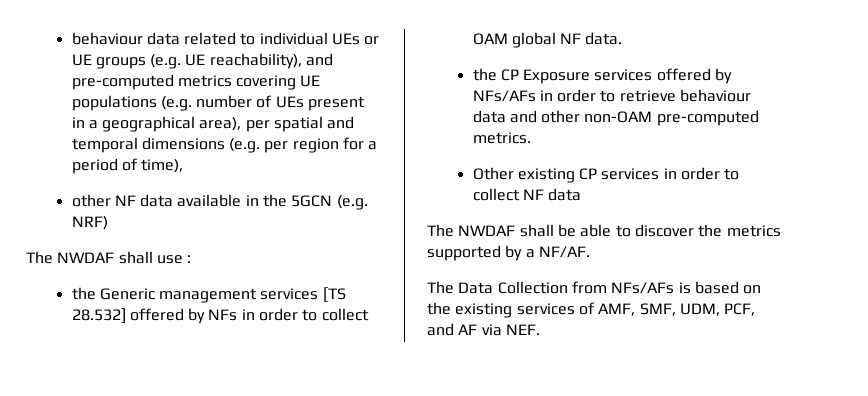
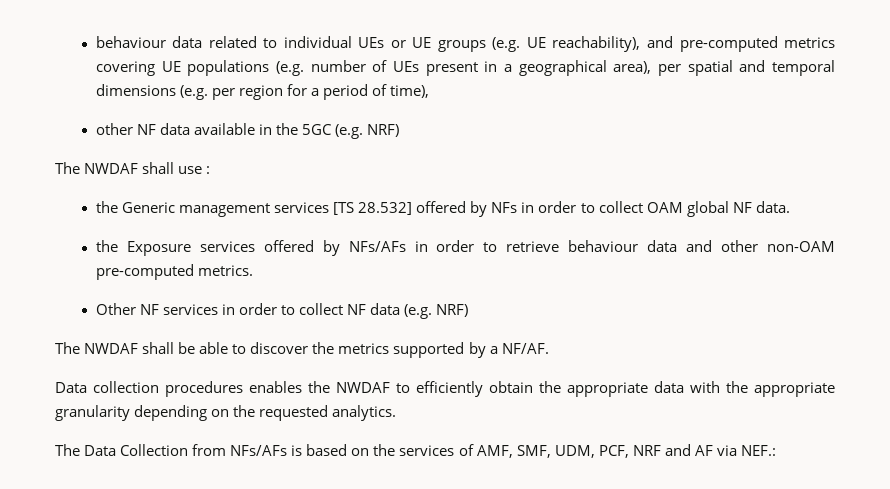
- other NF data available in the 5GCN (e.g. NRF)
+ other NF data available in the 5GC (e.g. NRF)
- the CP Exposure services offered by NFs/AFs in order to retrieve behaviour data and other non-OAM pre-computed metrics.
+ the Exposure services offered by NFs/AFs in order to retrieve behaviour data and other non-OAM pre-computed metrics.
- Other existing CP services in order to collect NF data
+ Other NF services in order to collect NF data (e.g. NRF)
+ Data collection procedures enables the NWDAF to efficiently obtain the appropriate data with the appropriate granularity depending on the requested analytics.
- The Data Collection from NFs/AFs is based on the existing services of AMF, SMF, UDM, PCF, and AF via NEF.
+ The Data Collection from NFs/AFs is based on the services of AMF, SMF, UDM, PCF, NRF and AF via NEF.:

